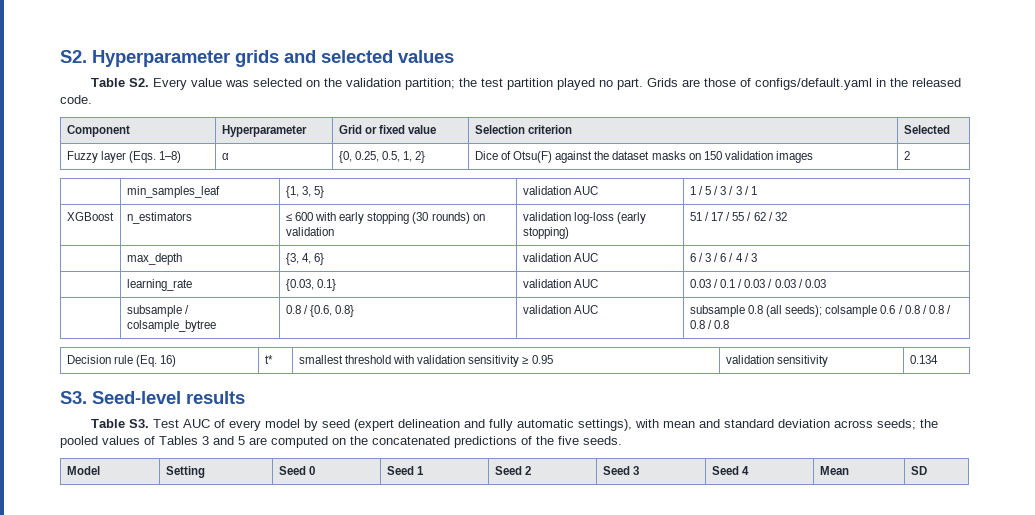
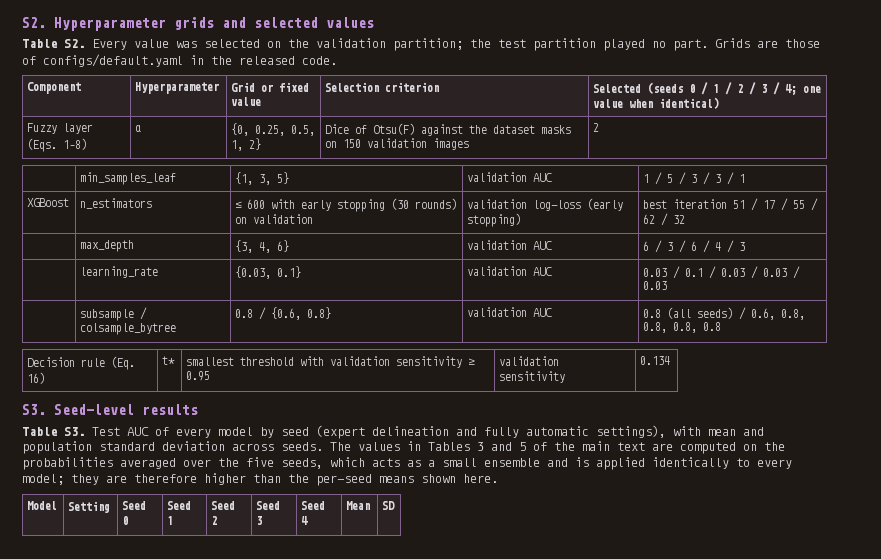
- Component | Hyperparameter | Grid or fixed value | Selection criterion | Selected
+ Component | Hyperparameter | Grid or fixed value | Selection criterion | Selected (seeds 0 / 1 / 2 / 3 / 4; one value when identical)
- XGBoost | n_estimators | ≤ 600 with early stopping (30 rounds) on validation | validation log-loss (early stopping) | 51 / 17 / 55 / 62 / 32
+ XGBoost | n_estimators | ≤ 600 with early stopping (30 rounds) on validation | validation log-loss (early stopping) | best iteration 51 / 17 / 55 / 62 / 32
- | subsample / colsample_bytree | 0.8 / {0.6, 0.8} | validation AUC | subsample 0.8 (all seeds); colsample 0.6 / 0.8 / 0.8 / 0.8 / 0.8
+ | subsample / colsample_bytree | 0.8 / {0.6, 0.8} | validation AUC | 0.8 (all seeds) / 0.6, 0.8, 0.8, 0.8, 0.8
- Table S3. Test AUC of every model by seed (expert delineation and fully automatic settings), with mean and standard deviation across seeds; the pooled values of Tables 3 and 5 are computed on the concatenated predictions of the five seeds.
+ Table S3. Test AUC of every model by seed (expert delineation and fully automatic settings), with mean and population standard deviation across seeds. The values in Tables 3 and 5 of the main text are computed on the probabilities averaged over the five seeds, which acts as a small ensemble and is applied identically to every model; they are therefore higher than the per-seed means shown here.

